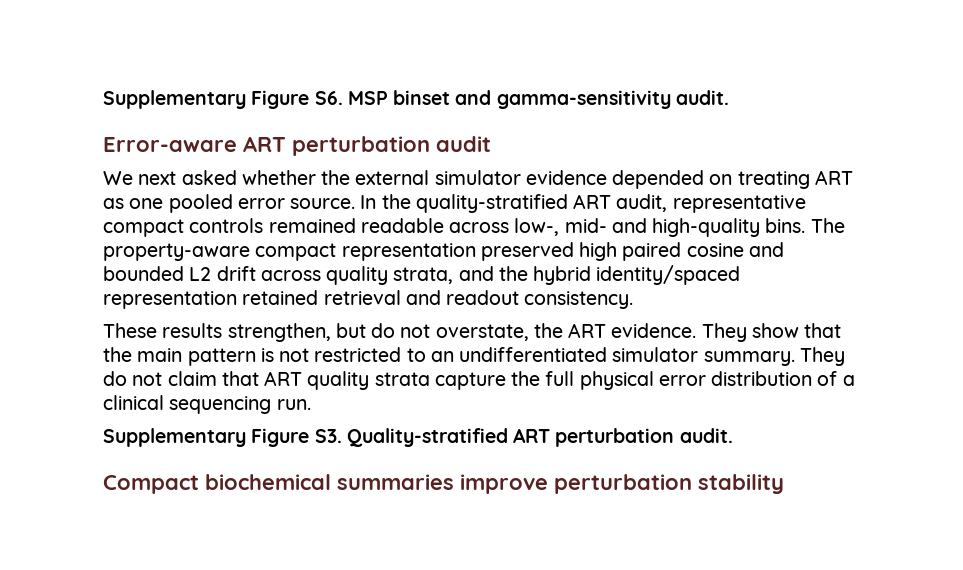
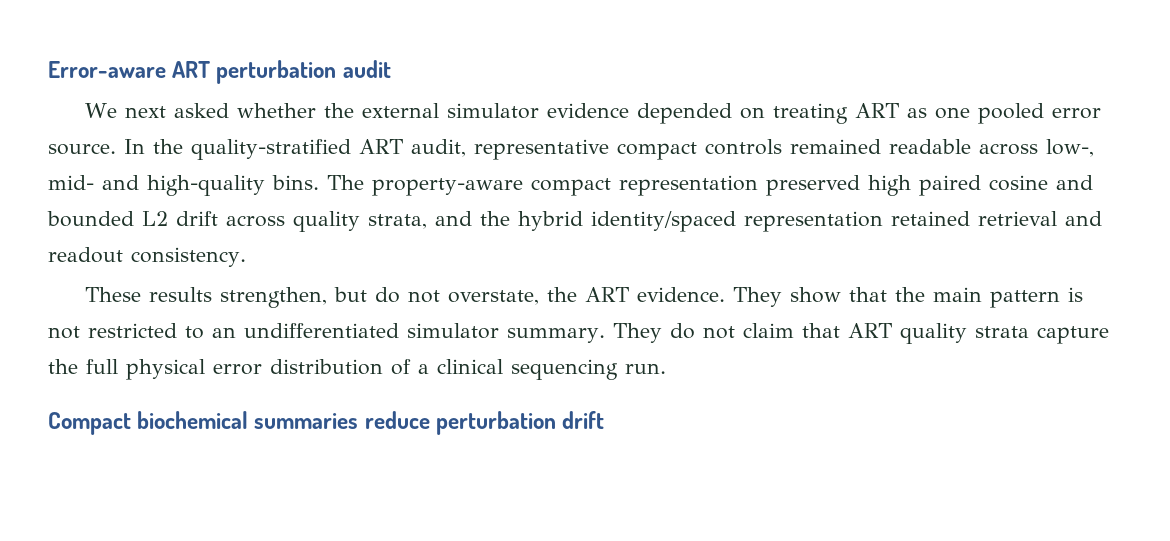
- Supplementary Figure S6. MSP binset and gamma-sensitivity audit.
- Supplementary Figure S3. Quality-stratified ART perturbation audit.
- Compact biochemical summaries improve perturbation stability
+ Compact biochemical summaries reduce perturbation drift

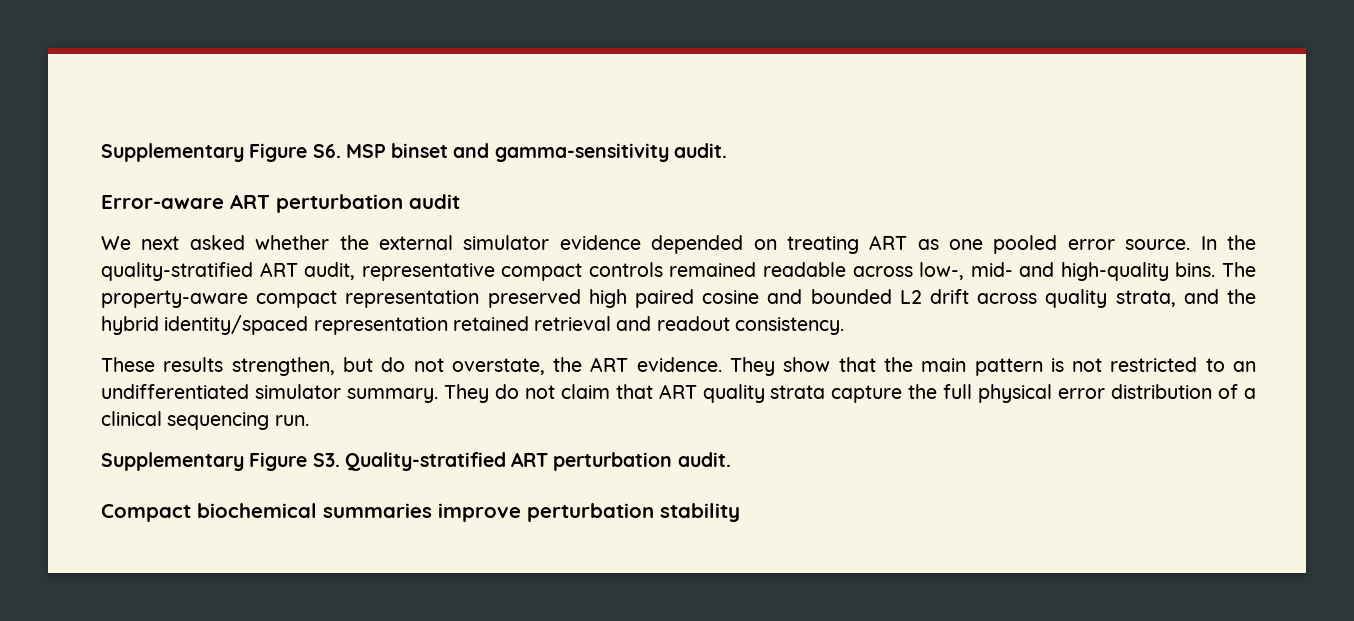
+ Supplementary Figure S6. MSP binset and gamma-sensitivity audit.
+ Supplementary Figure S3. Quality-stratified ART perturbation audit.
- Compact biochemical summaries reduce perturbation drift
+ Compact biochemical summaries improve perturbation stability

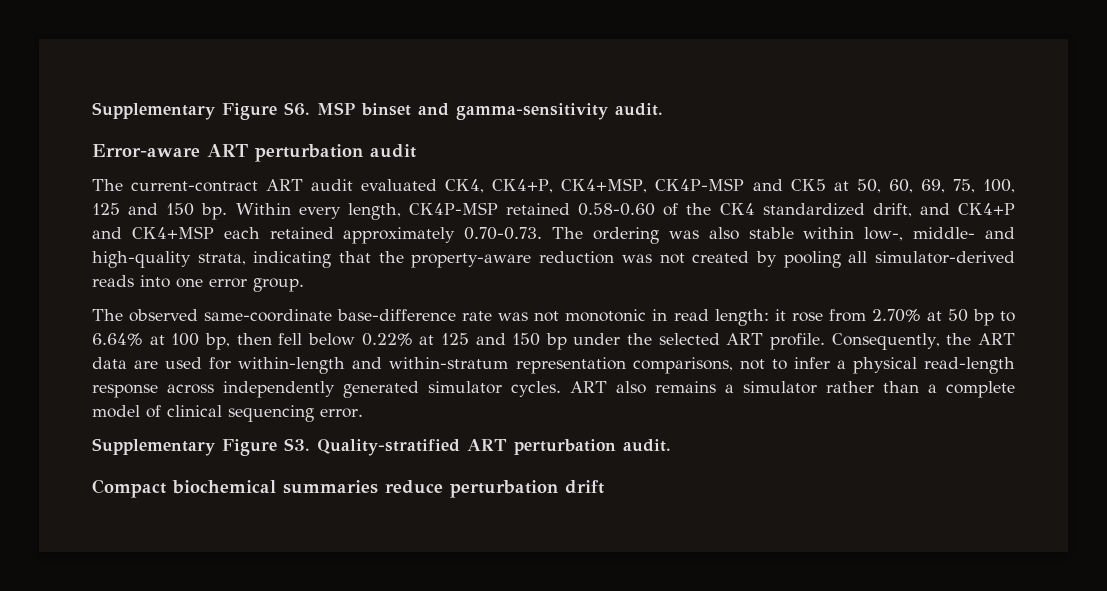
- We next asked whether the external simulator evidence depended on treating ART as one pooled error source. In the quality-stratified ART audit, representative compact controls remained readable across low-, mid- and high-quality bins. The property-aware compact representation preserved high paired cosine and bounded L2 drift across quality strata, and the hybrid identity/spaced representation retained retrieval and readout consistency.
- These results strengthen, but do not overstate, the ART evidence. They show that the main pattern is not restricted to an undifferentiated simulator summary. They do not claim that ART quality strata capture the full physical error distribution of a clinical sequencing run.
+ The current-contract ART audit evaluated CK4, CK4+P, CK4+MSP, CK4P-MSP and CK5 at 50, 60, 69, 75, 100, 125 and 150 bp. Within every length, CK4P-MSP retained 0.58-0.60 of the CK4 standardized drift, and CK4+P and CK4+MSP each retained approximately 0.70-0.73. The ordering was also stable within low-, middle- and high-quality strata, indicating that the property-aware reduction was not created by pooling all simulator-derived reads into one error group.
+ The observed same-coordinate base-difference rate was not monotonic in read length: it rose from 2.70% at 50 bp to 6.64% at 100 bp, then fell below 0.22% at 125 and 150 bp under the selected ART profile. Consequently, the ART data are used for within-length and within-stratum representation comparisons, not to infer a physical read-length response across independently generated simulator cycles. ART also remains a simulator rather than a complete model of clinical sequencing error.
- Compact biochemical summaries improve perturbation stability
+ Compact biochemical summaries reduce perturbation drift

